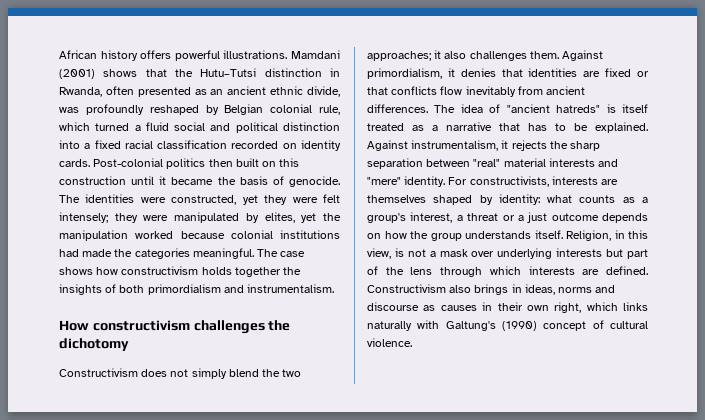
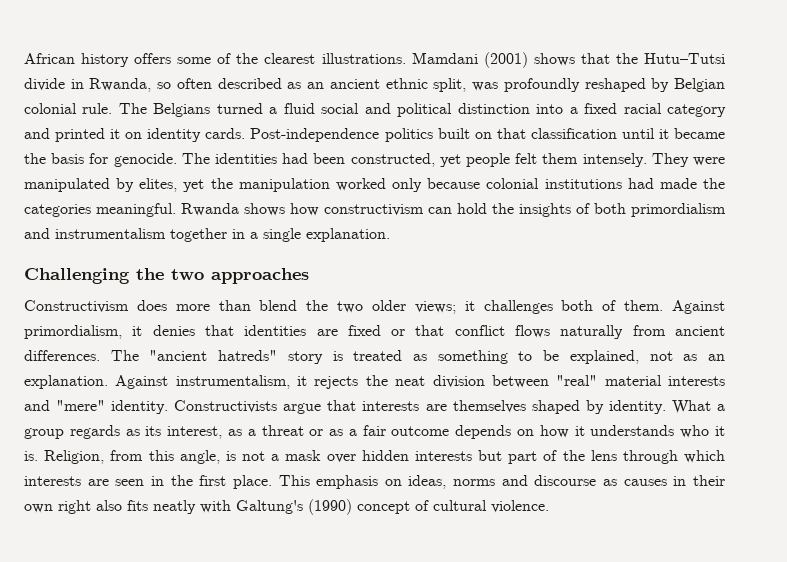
- African history offers powerful illustrations.
+ African history offers some of the clearest illustrations.
- Mamdani (2001) shows that the Hutu–Tutsi distinction in Rwanda, often presented as an ancient ethnic divide, was profoundly reshaped by Belgian colonial rule, which turned a fluid social and political distinction into a fixed racial classification recorded on identity cards. Post-colonial politics then built on this construction until it became the basis of genocide.
+ Mamdani (2001) shows that the Hutu–Tutsi divide in Rwanda, so often described as an ancient ethnic split, was profoundly reshaped by Belgian colonial rule. The Belgians turned a fluid social and political distinction into a fixed racial category and printed it on identity cards. Post-independence politics built on that classification until it became the basis for genocide.
- The identities were constructed, yet they were felt intensely; they were manipulated by elites, yet the manipulation worked because colonial institutions had made the categories meaningful.
+ The identities had been constructed, yet people felt them intensely. They were manipulated by elites, yet the manipulation worked only because colonial institutions had made the categories meaningful.
- The case shows how constructivism holds together the insights of both primordialism and instrumentalism.
- How constructivism challenges the dichotomy
+ Rwanda shows how constructivism can hold the insights of both primordialism and instrumentalism together in a single explanation.
+ Challenging the two approaches
- Constructivism does not simply blend the two approaches; it also challenges them.
+ Constructivism does more than blend the two older views; it challenges both of them.
- Against primordialism, it denies that identities are fixed or that conflicts flow inevitably from ancient differences.
+ Against primordialism, it denies that identities are fixed or that conflict flows naturally from ancient differences.
- The idea of "ancient hatreds" is itself treated as a narrative that has to be explained.
+ The "ancient hatreds" story is treated as something to be explained, not as an explanation.
- Against instrumentalism, it rejects the sharp separation between "real" material interests and "mere" identity.
+ Against instrumentalism, it rejects the neat division between "real" material interests and "mere" identity.
- For constructivists, interests are themselves shaped by identity: what counts as a group's interest, a threat or a just outcome depends on how the group understands itself. Religion, in this view, is not a mask over underlying interests but part of the lens through which interests are defined. Constructivism also brings in ideas, norms and discourse as causes in their own right, which links naturally with Galtung's (1990) concept of cultural violence.
+ Constructivists argue that interests are themselves shaped by identity. What a group regards as its interest, as a threat or as a fair outcome depends on how it understands who it is. Religion, from this angle, is not a mask over hidden interests but part of the lens through which interests are seen in the first place. This emphasis on ideas, norms and discourse as causes in their own right also fits neatly with Galtung's (1990) concept of cultural violence.

